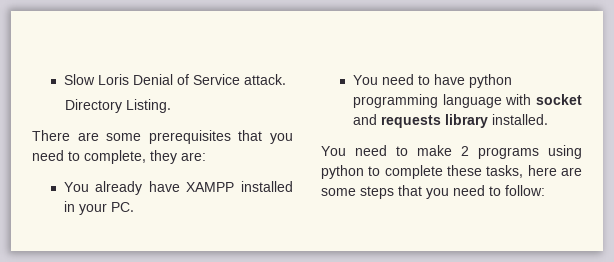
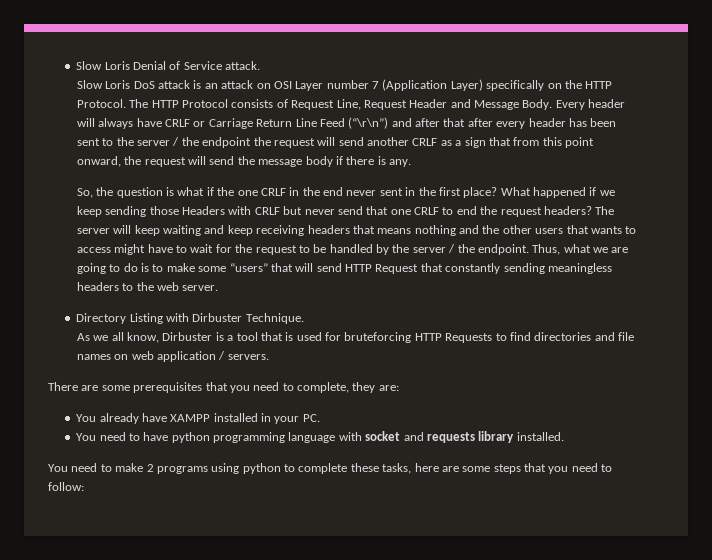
- Directory Listing.
+ Slow Loris DoS attack is an attack on OSI Layer number 7 (Application Layer) specifically on the HTTP Protocol. The HTTP Protocol consists of Request Line, Request Header and Message Body. Every header will always have CRLF or Carriage Return Line Feed (“\r\n”) and after that after every header has been sent to the server / the endpoint the request will send another CRLF as a sign that from this point onward, the request will send the message body if there is any.
+ So, the question is what if the one CRLF in the end never sent in the first place? What happened if we keep sending those Headers with CRLF but never send that one CRLF to end the request headers? The server will keep waiting and keep receiving headers that means nothing and the other users that wants to access might have to wait for the request to be handled by the server / the endpoint. Thus, what we are going to do is to make some “users” that will send HTTP Request that constantly sending meaningless headers to the web server.
+ Directory Listing with Dirbuster Technique.
+ As we all know, Dirbuster is a tool that is used for bruteforcing HTTP Requests to find directories and file names on web application / servers.

